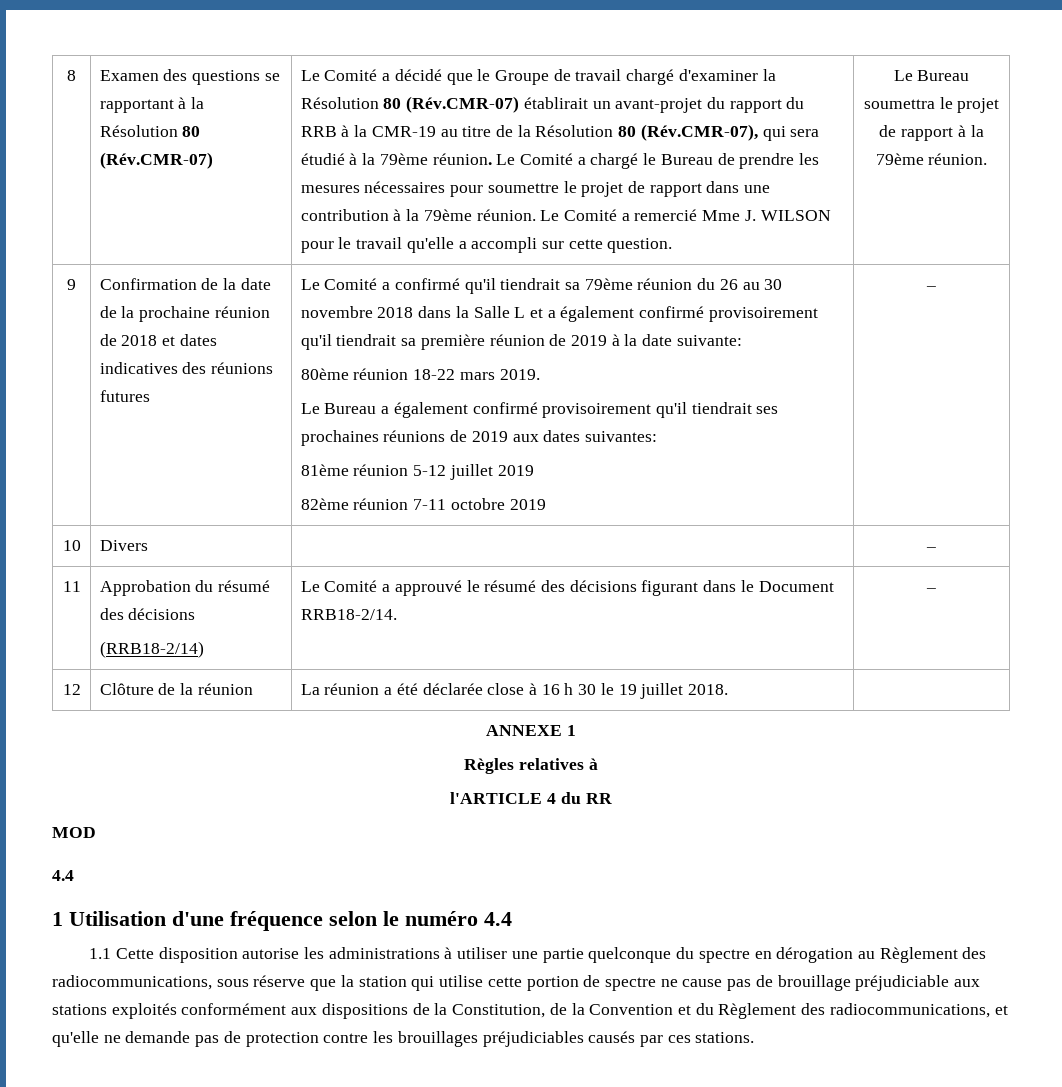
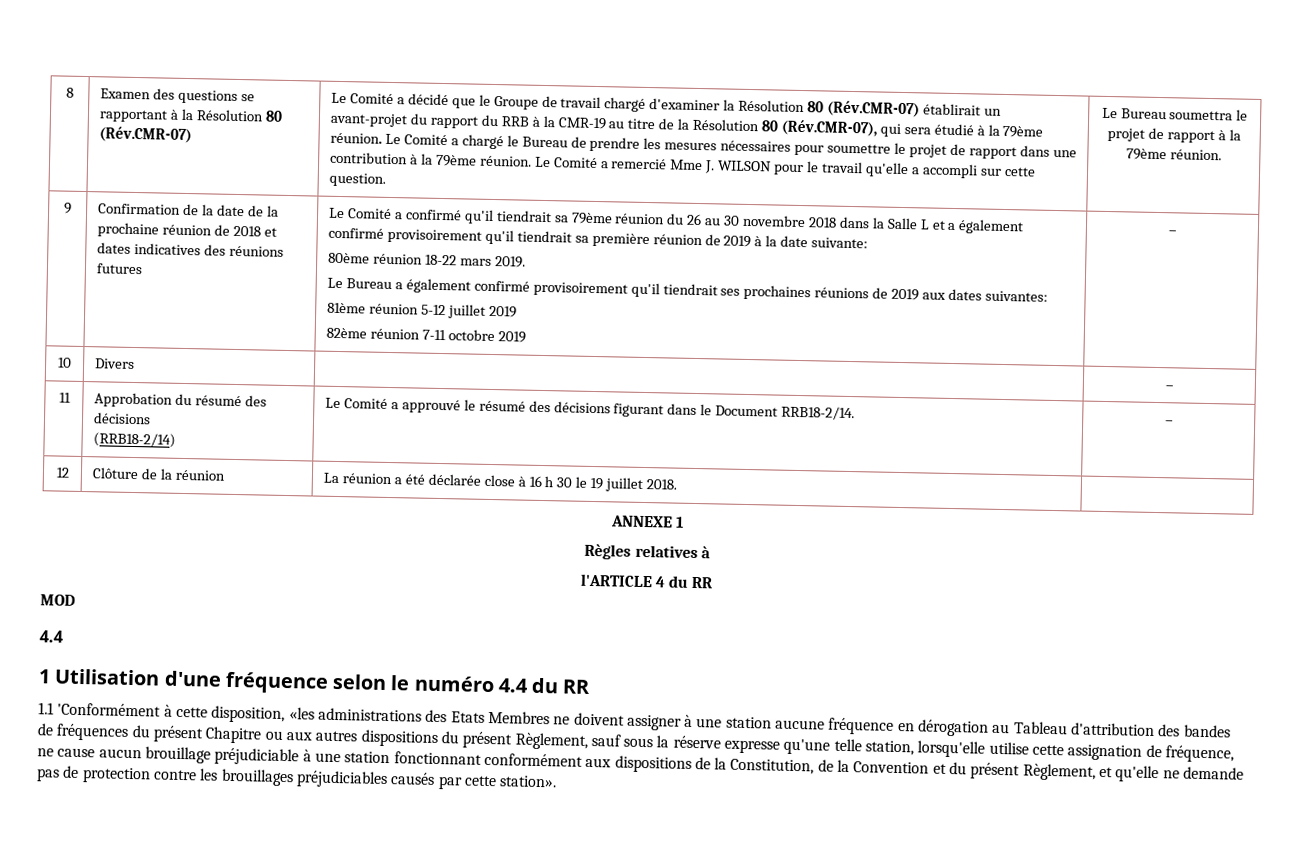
- 1 Utilisation d'une fréquence selon le numéro 4.4
+ 1 Utilisation d'une fréquence selon le numéro 4.4 du RR
- 1.1 Cette disposition autorise les administrations à utiliser une partie quelconque du spectre en dérogation au Règlement des radiocommunications, sous réserve que la station qui utilise cette portion de spectre ne cause pas de brouillage préjudiciable aux stations exploités conformément aux dispositions de la Constitution, de la Convention et du Règlement des radiocommunications, et qu'elle ne demande pas de protection contre les brouillages préjudiciables causés par ces stations.
+ 1.1 'Conformément à cette disposition, «les administrations des Etats Membres ne doivent assigner à une station aucune fréquence en dérogation au Tableau d'attribution des bandes de fréquences du présent Chapitre ou aux autres dispositions du présent Règlement, sauf sous la réserve expresse qu'une telle station, lorsqu'elle utilise cette assignation de fréquence, ne cause aucun brouillage préjudiciable à une station fonctionnant conformément aux dispositions de la Constitution, de la Convention et du présent Règlement, et qu'elle ne demande pas de protection contre les brouillages préjudiciables causés par cette station».

